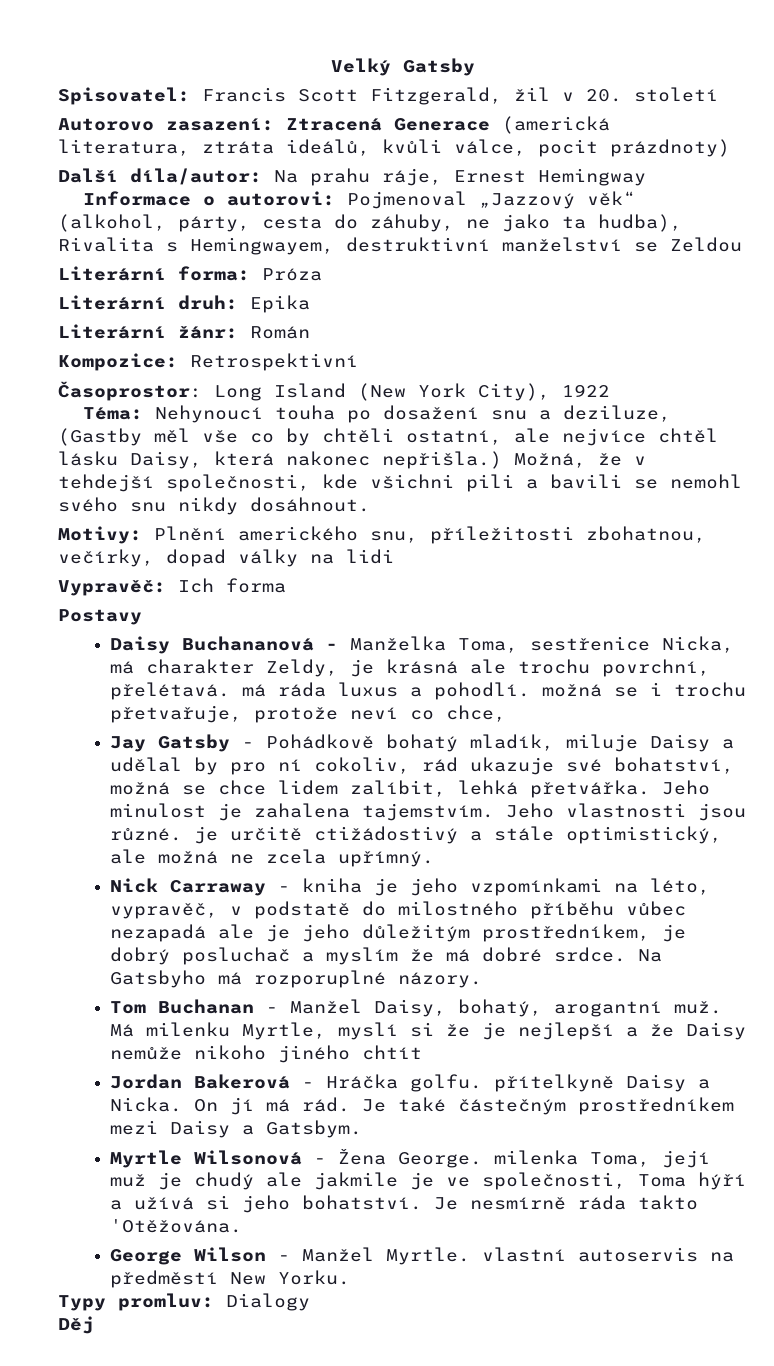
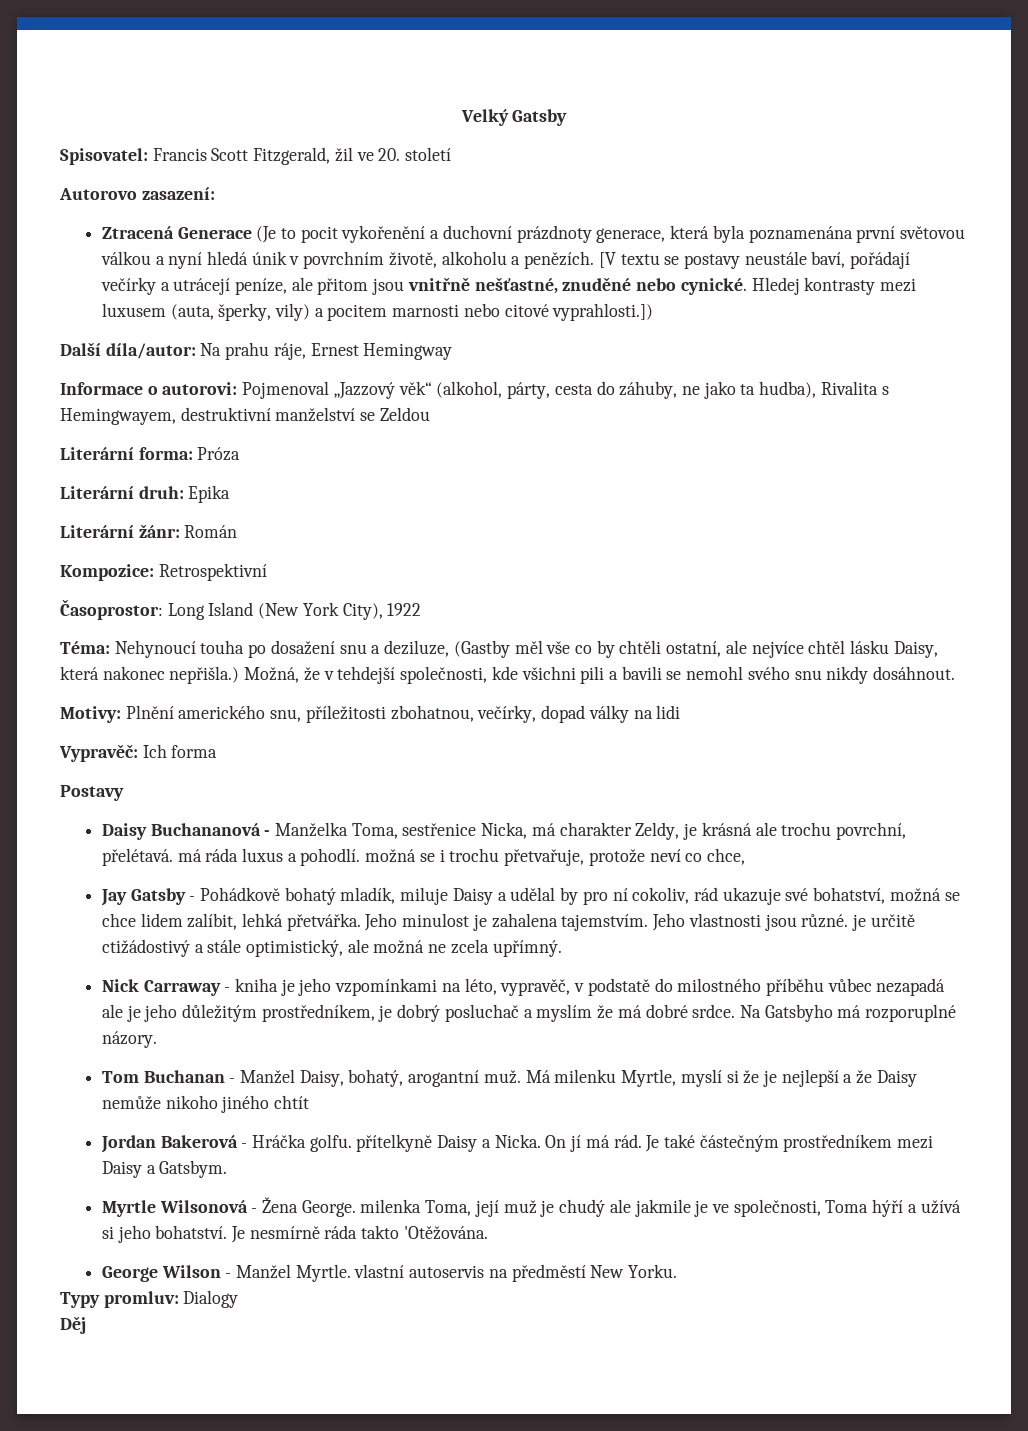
- Spisovatel: Francis Scott Fitzgerald, žil v 20. století
+ Spisovatel: Francis Scott Fitzgerald, žil ve 20. století
- Autorovo zasazení: Ztracená Generace (americká literatura, ztráta ideálů, kvůli válce, pocit prázdnoty)
+ Autorovo zasazení:
+ Ztracená Generace (Je to pocit vykořenění a duchovní prázdnoty generace, která byla poznamenána první světovou válkou a nyní hledá únik v povrchním životě, alkoholu a penězích. [V textu se postavy neustále baví, pořádají večírky a utrácejí peníze, ale přitom jsou vnitřně nešťastné, znuděné nebo cynické. Hledej kontrasty mezi luxusem (auta, šperky, vily) a pocitem marnosti nebo citové vyprahlosti.])

